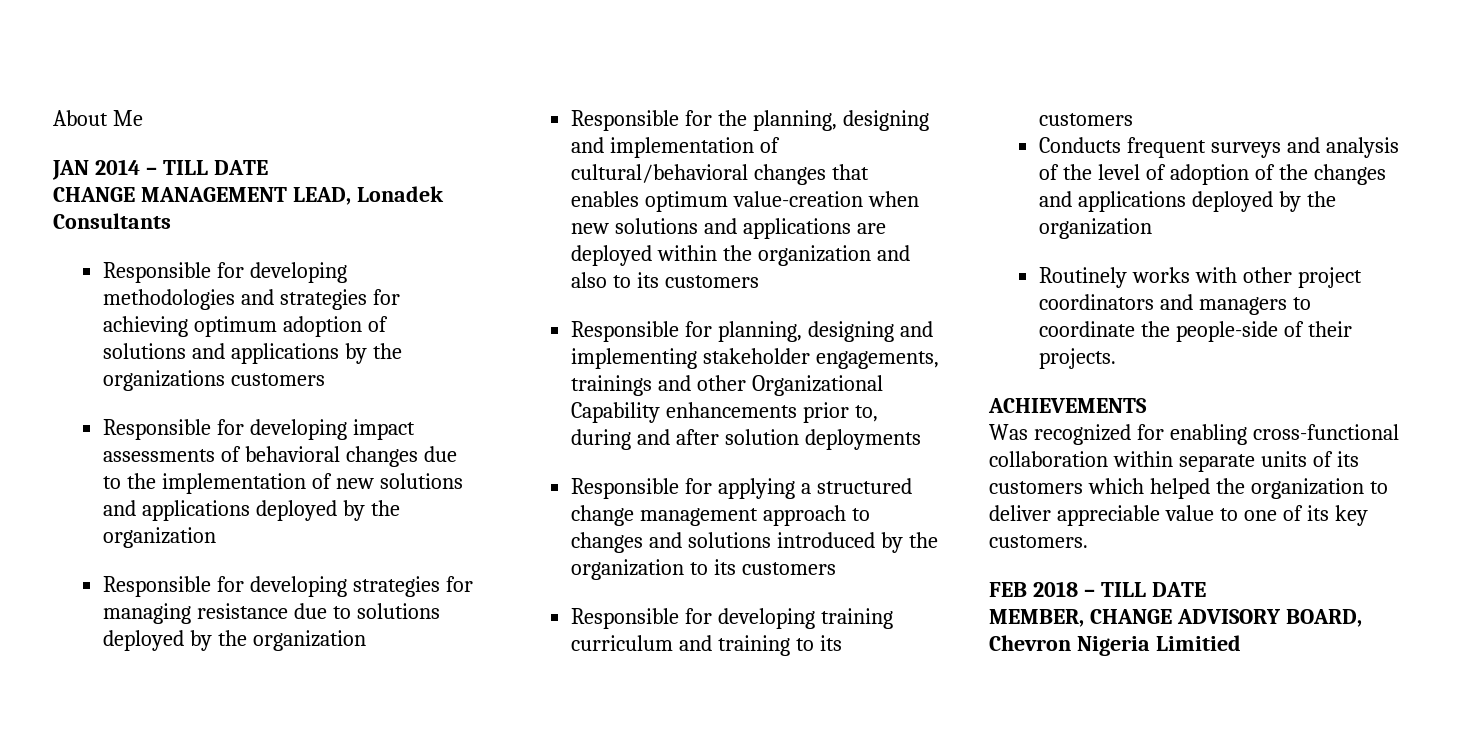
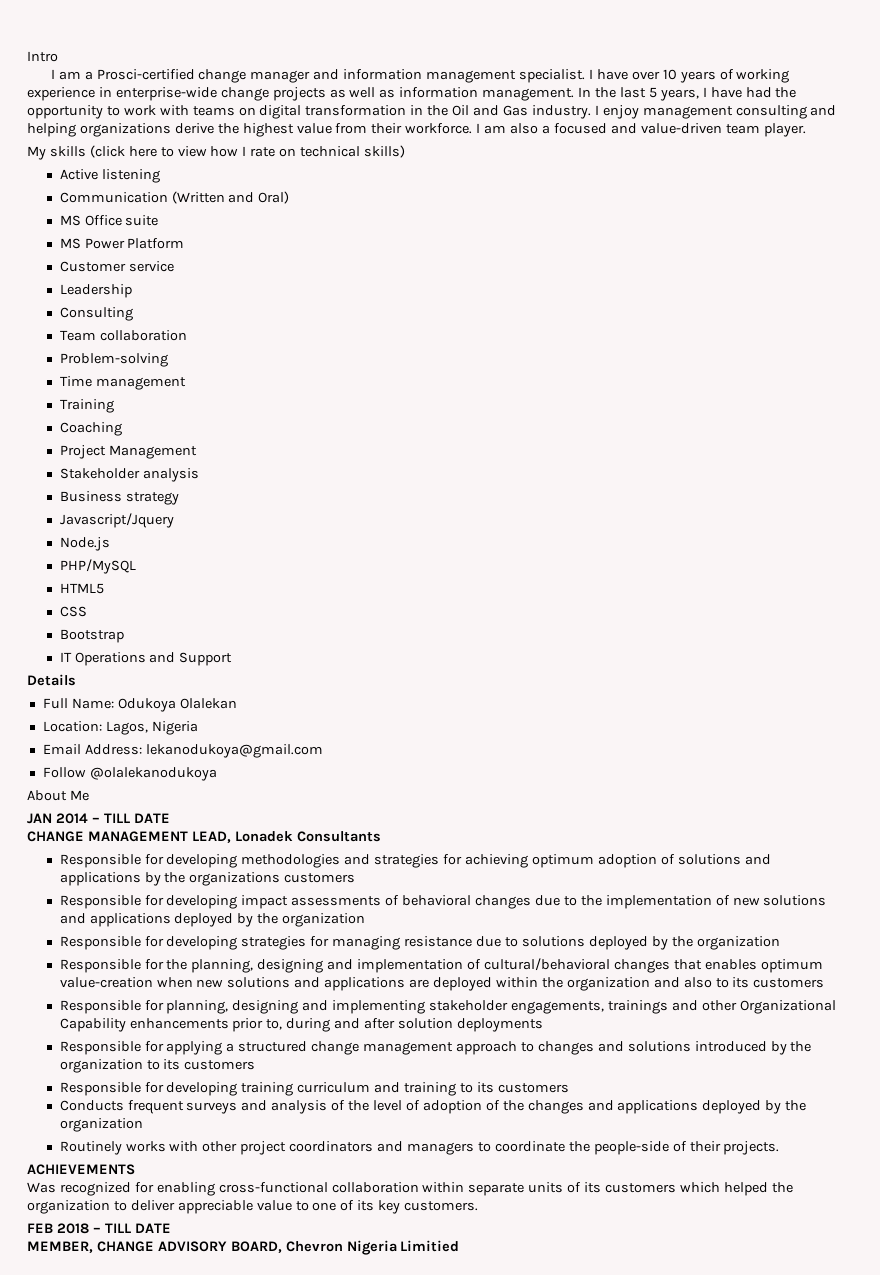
+ Intro
+ I am a Prosci-certified change manager and information management specialist. I have over 10 years of working experience in enterprise-wide change projects as well as information management. In the last 5 years, I have had the opportunity to work with teams on digital transformation in the Oil and Gas industry. I enjoy management consulting and helping organizations derive the highest value from their workforce. I am also a focused and value-driven team player.
+ My skills (click here to view how I rate on technical skills)
+ Active listening
+ Communication (Written and Oral)
+ MS Office suite
+ MS Power Platform
+ Customer service
+ Leadership
+ Consulting
+ Team collaboration
+ Problem-solving
+ Time management
+ Training
+ Coaching
+ Project Management
+ Stakeholder analysis
+ Business strategy
+ Javascript/Jquery
+ Node.js
+ PHP/MySQL
+ HTML5
+ CSS
+ Bootstrap
+ IT Operations and Support
+ Details
+ Full Name: Odukoya Olalekan
+ Location: Lagos, Nigeria
+ Email Address: lekanodukoya@gmail.com
+ Follow @olalekanodukoya

